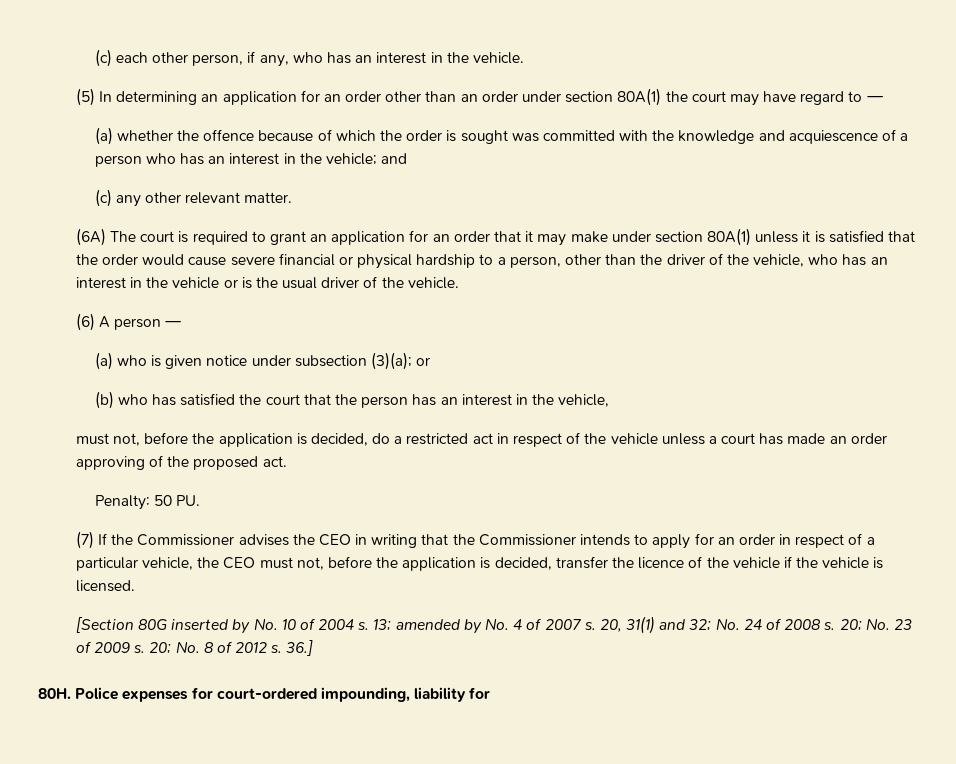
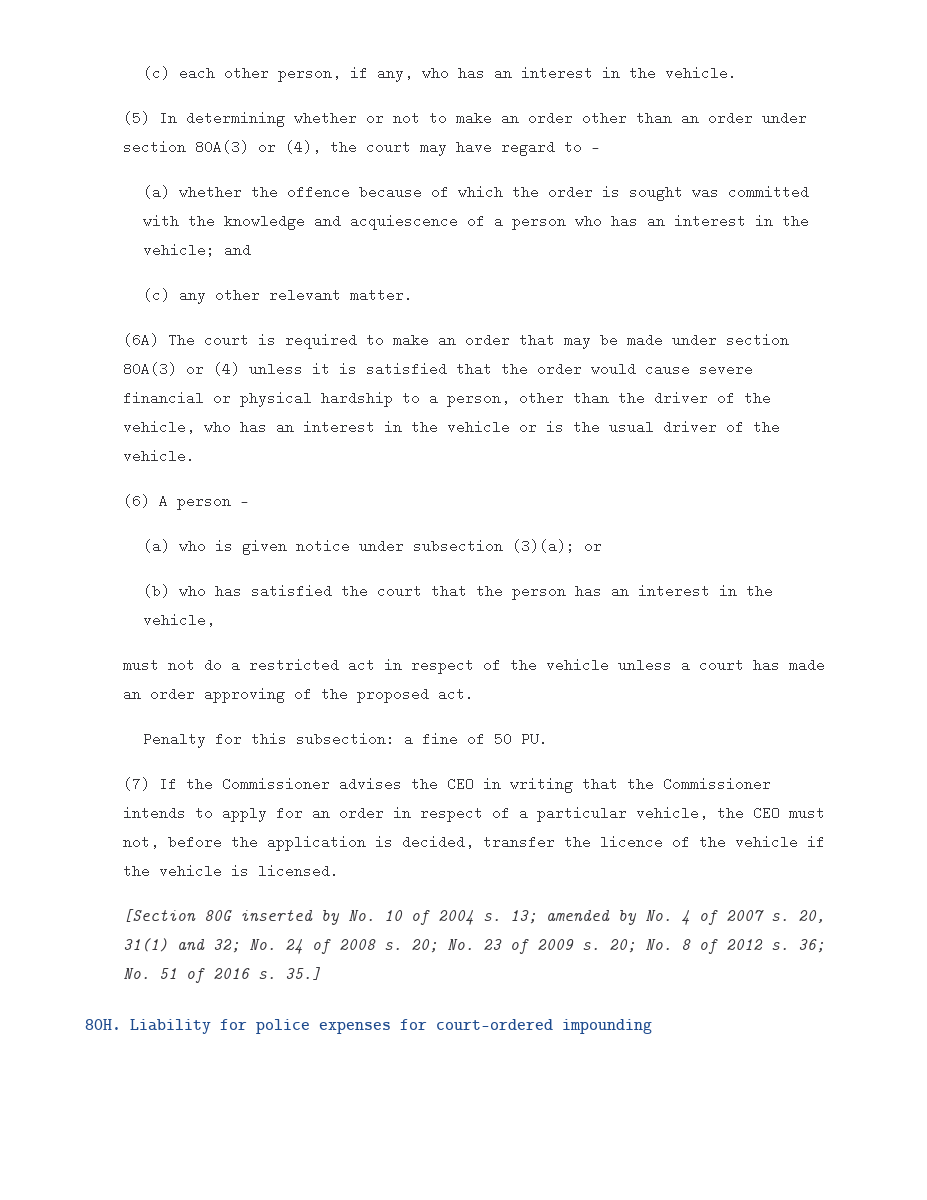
- (5) In determining an application for an order other than an order under section 80A(1) the court may have regard to —
+ (5) In determining whether or not to make an order other than an order under section 80A(3) or (4), the court may have regard to —
- (6A) The court is required to grant an application for an order that it may make under section 80A(1) unless it is satisfied that the order would cause severe financial or physical hardship to a person, other than the driver of the vehicle, who has an interest in the vehicle or is the usual driver of the vehicle.
+ (6A) The court is required to make an order that may be made under section 80A(3) or (4) unless it is satisfied that the order would cause severe financial or physical hardship to a person, other than the driver of the vehicle, who has an interest in the vehicle or is the usual driver of the vehicle.
- must not, before the application is decided, do a restricted act in respect of the vehicle unless a court has made an order approving of the proposed act.
+ must not do a restricted act in respect of the vehicle unless a court has made an order approving of the proposed act.
- Penalty: 50 PU.
+ Penalty for this subsection: a fine of 50 PU.
- 36.]
- 80H. Police expenses for court-ordered impounding, liability for
+ 36; No. 51 of 2016 s. 35.]
+ 80H. Liability for police expenses for court-ordered impounding

